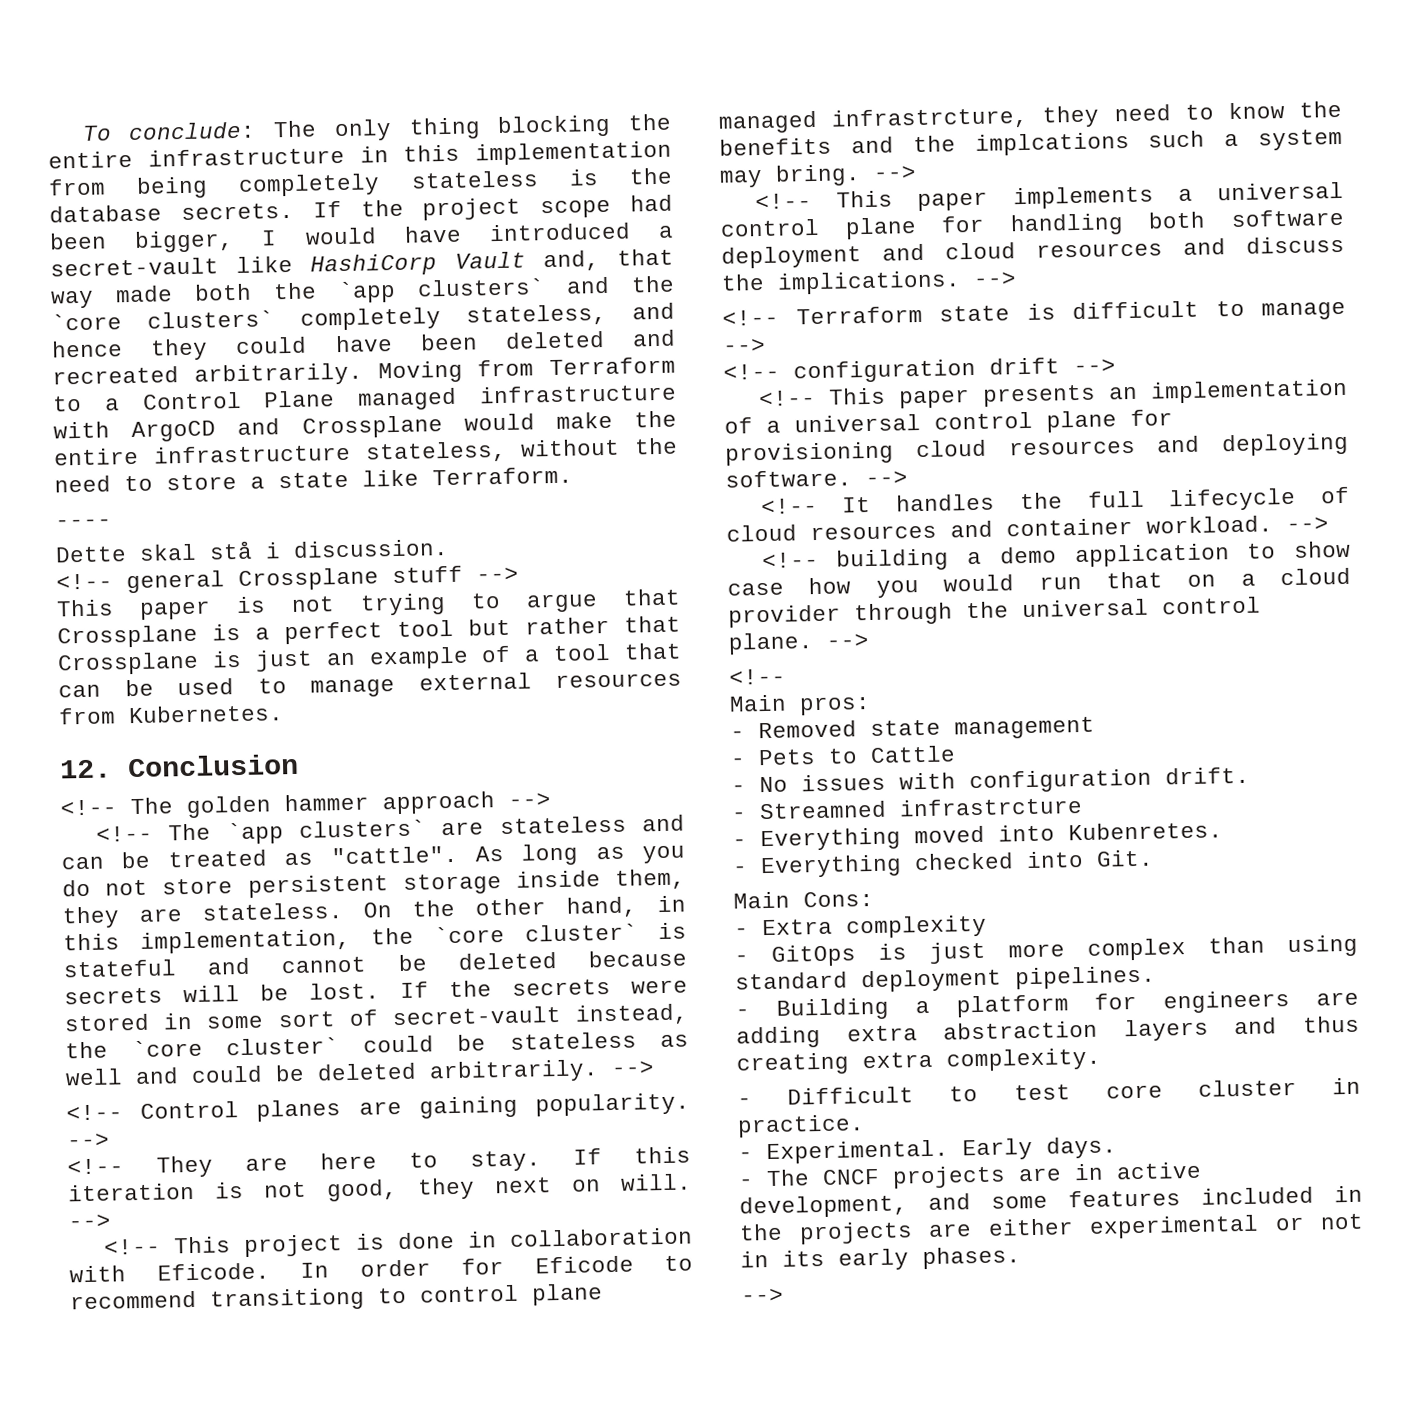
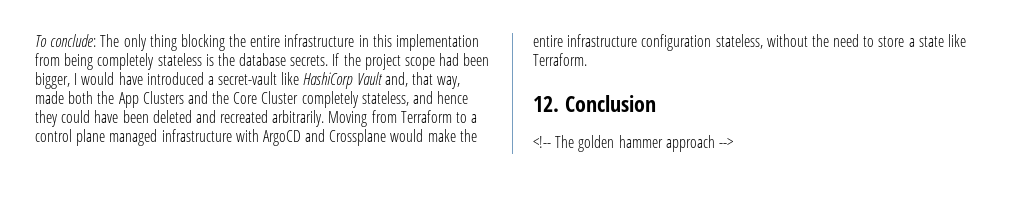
- If the project scope had been bigger, I would have introduced a secret-vault like HashiCorp Vault and, that way made both the `app clusters` and the `core clusters` completely stateless, and hence they could have been deleted and recreated arbitrarily.
+ If the project scope had been bigger, I would have introduced a secret-vault like HashiCorp Vault and, that way, made both the App Clusters and the Core Cluster completely stateless, and hence they could have been deleted and recreated arbitrarily.
- Moving from Terraform to a Control Plane managed infrastructure with ArgoCD and Crossplane would make the entire infrastructure stateless, without the need to store a state like Terraform.
+ Moving from Terraform to a control plane managed infrastructure with ArgoCD and Crossplane would make the entire infrastructure configuration stateless, without the need to store a state like Terraform.
- ----
- Dette skal stå i discussion.
- <!-- general Crossplane stuff -->
- This paper is not trying to argue that Crossplane is a perfect tool but rather that Crossplane is just an example of a tool that can be used to manage external resources from Kubernetes.
- <!-- The `app clusters` are stateless and can be treated as "cattle". As long as you do not store persistent storage inside them, they are stateless. On the other hand, in this implementation, the `core cluster` is stateful and cannot be deleted because secrets will be lost. If the secrets were stored in some sort of secret-vault instead, the `core cluster` could be stateless as well and could be deleted arbitrarily. -->
- <!-- Control planes are gaining popularity. -->
- <!-- They are here to stay. If this iteration is not good, they next on will. -->
- <!-- This project is done in collaboration with Eficode. In order for Eficode to recommend transitiong to control plane managed infrastrcture, they need to know the benefits and the implcations such a system may bring. -->
- <!-- This paper implements a universal control plane for handling both software deployment and cloud resources and discuss the implications. -->
- <!-- Terraform state is difficult to manage -->
- <!-- configuration drift -->
- <!-- This paper presents an implementation of a universal control plane for provisioning cloud resources and deploying software. -->
- <!-- It handles the full lifecycle of cloud resources and container workload. -->
- <!-- building a demo application to show case how you would run that on a cloud provider through the universal control plane. -->
- <!--
- Main pros:
- - Removed state management
- - Pets to Cattle
- - No issues with configuration drift.
- - Streamned infrastrcture
- - Everything moved into Kubenretes.
- - Everything checked into Git.
- Main Cons:
- - Extra complexity
- - GitOps is just more complex than using standard deployment pipelines.
- - Building a platform for engineers are adding extra abstraction layers and thus creating extra complexity.
- - Difficult to test core cluster in practice.
- - Experimental. Early days.
- - The CNCF projects are in active development, and some features included in the projects are either experimental or not in its early phases.
- -->

